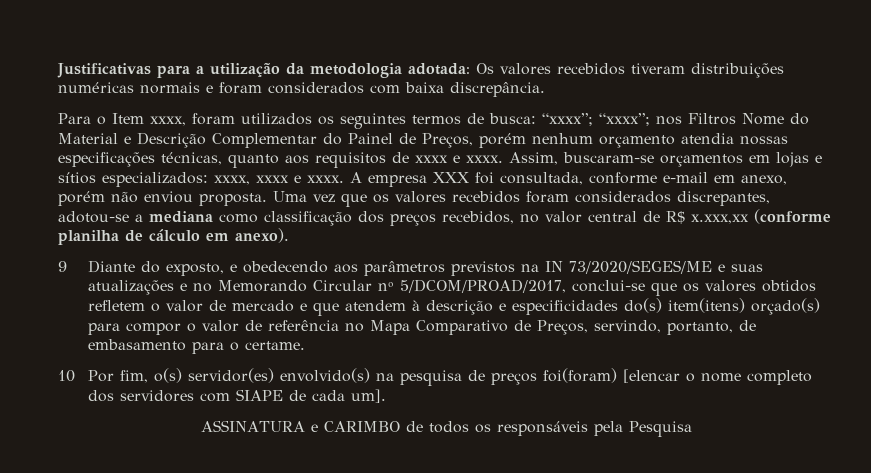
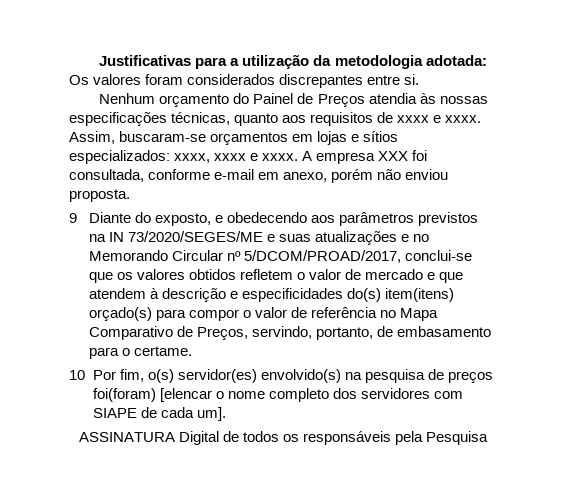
- Justificativas para a utilização da metodologia adotada: Os valores recebidos tiveram distribuições numéricas normais e foram considerados com baixa discrepância.
- Para o Item xxxx, foram utilizados os seguintes termos de busca: “xxxx”; “xxxx”; nos Filtros Nome do Material e Descrição Complementar do Painel de Preços, porém nenhum orçamento atendia nossas especificações técnicas, quanto aos requisitos de xxxx e xxxx.
+ Justificativas para a utilização da metodologia adotada: Os valores foram considerados discrepantes entre si.
+ Nenhum orçamento do Painel de Preços atendia às nossas especificações técnicas, quanto aos requisitos de xxxx e xxxx.
- Uma vez que os valores recebidos foram considerados discrepantes, adotou-se a mediana como classificação dos preços recebidos, no valor central de R$ x.xxx,xx (conforme planilha de cálculo em anexo).
- ASSINATURA e CARIMBO de todos os responsáveis pela Pesquisa
+ ASSINATURA Digital de todos os responsáveis pela Pesquisa

